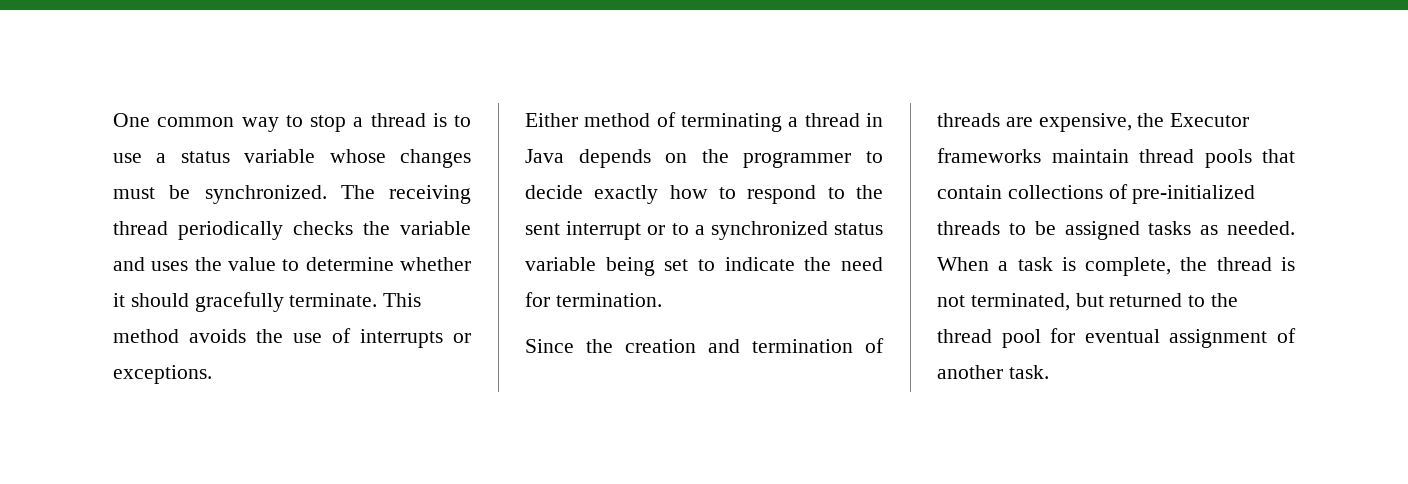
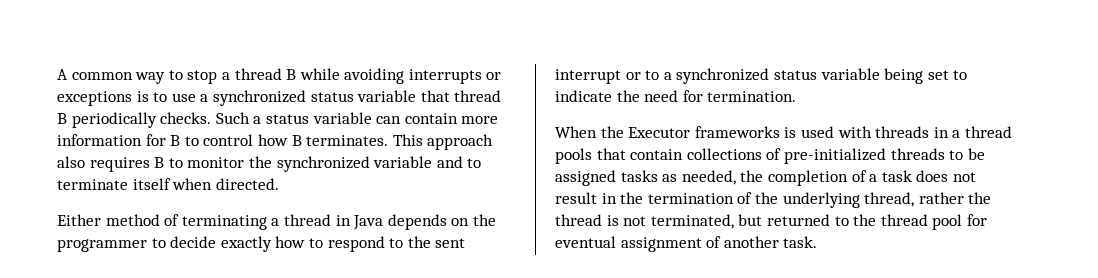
- One common way to stop a thread is to use a status variable whose changes must be synchronized. The receiving thread periodically checks the variable and uses the value to determine whether it should gracefully terminate. This method avoids the use of interrupts or exceptions.
+ A common way to stop a thread B while avoiding interrupts or exceptions is to use a synchronized status variable that thread B periodically checks. Such a status variable can contain more information for B to control how B terminates. This approach also requires B to monitor the synchronized variable and to terminate itself when directed.
- Since the creation and termination of threads are expensive, the Executor frameworks maintain thread pools that contain collections of pre-initialized threads to be assigned tasks as needed. When a task is complete, the thread is not terminated, but returned to the thread pool for eventual assignment of another task.
+ When the Executor frameworks is used with threads in a thread pools that contain collections of pre-initialized threads to be assigned tasks as needed, the completion of a task does not result in the termination of the underlying thread, rather the thread is not terminated, but returned to the thread pool for eventual assignment of another task.

